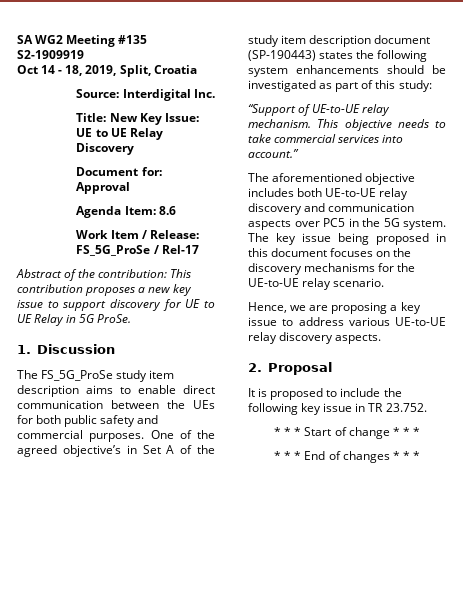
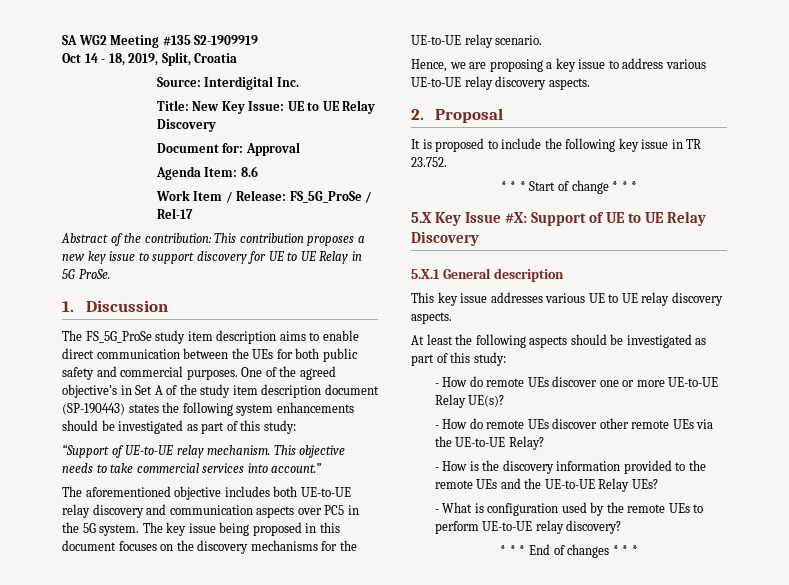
+ 5.X Key Issue #X: Support of UE to UE Relay Discovery
+ 5.X.1 General description
+ This key issue addresses various UE to UE relay discovery aspects.
+ At least the following aspects should be investigated as part of this study:
+ - How do remote UEs discover one or more UE-to-UE Relay UE(s)?
+ - How do remote UEs discover other remote UEs via the UE-to-UE Relay?
+ - How is the discovery information provided to the remote UEs and the UE-to-UE Relay UEs?
+ - What is configuration used by the remote UEs to perform UE-to-UE relay discovery?

